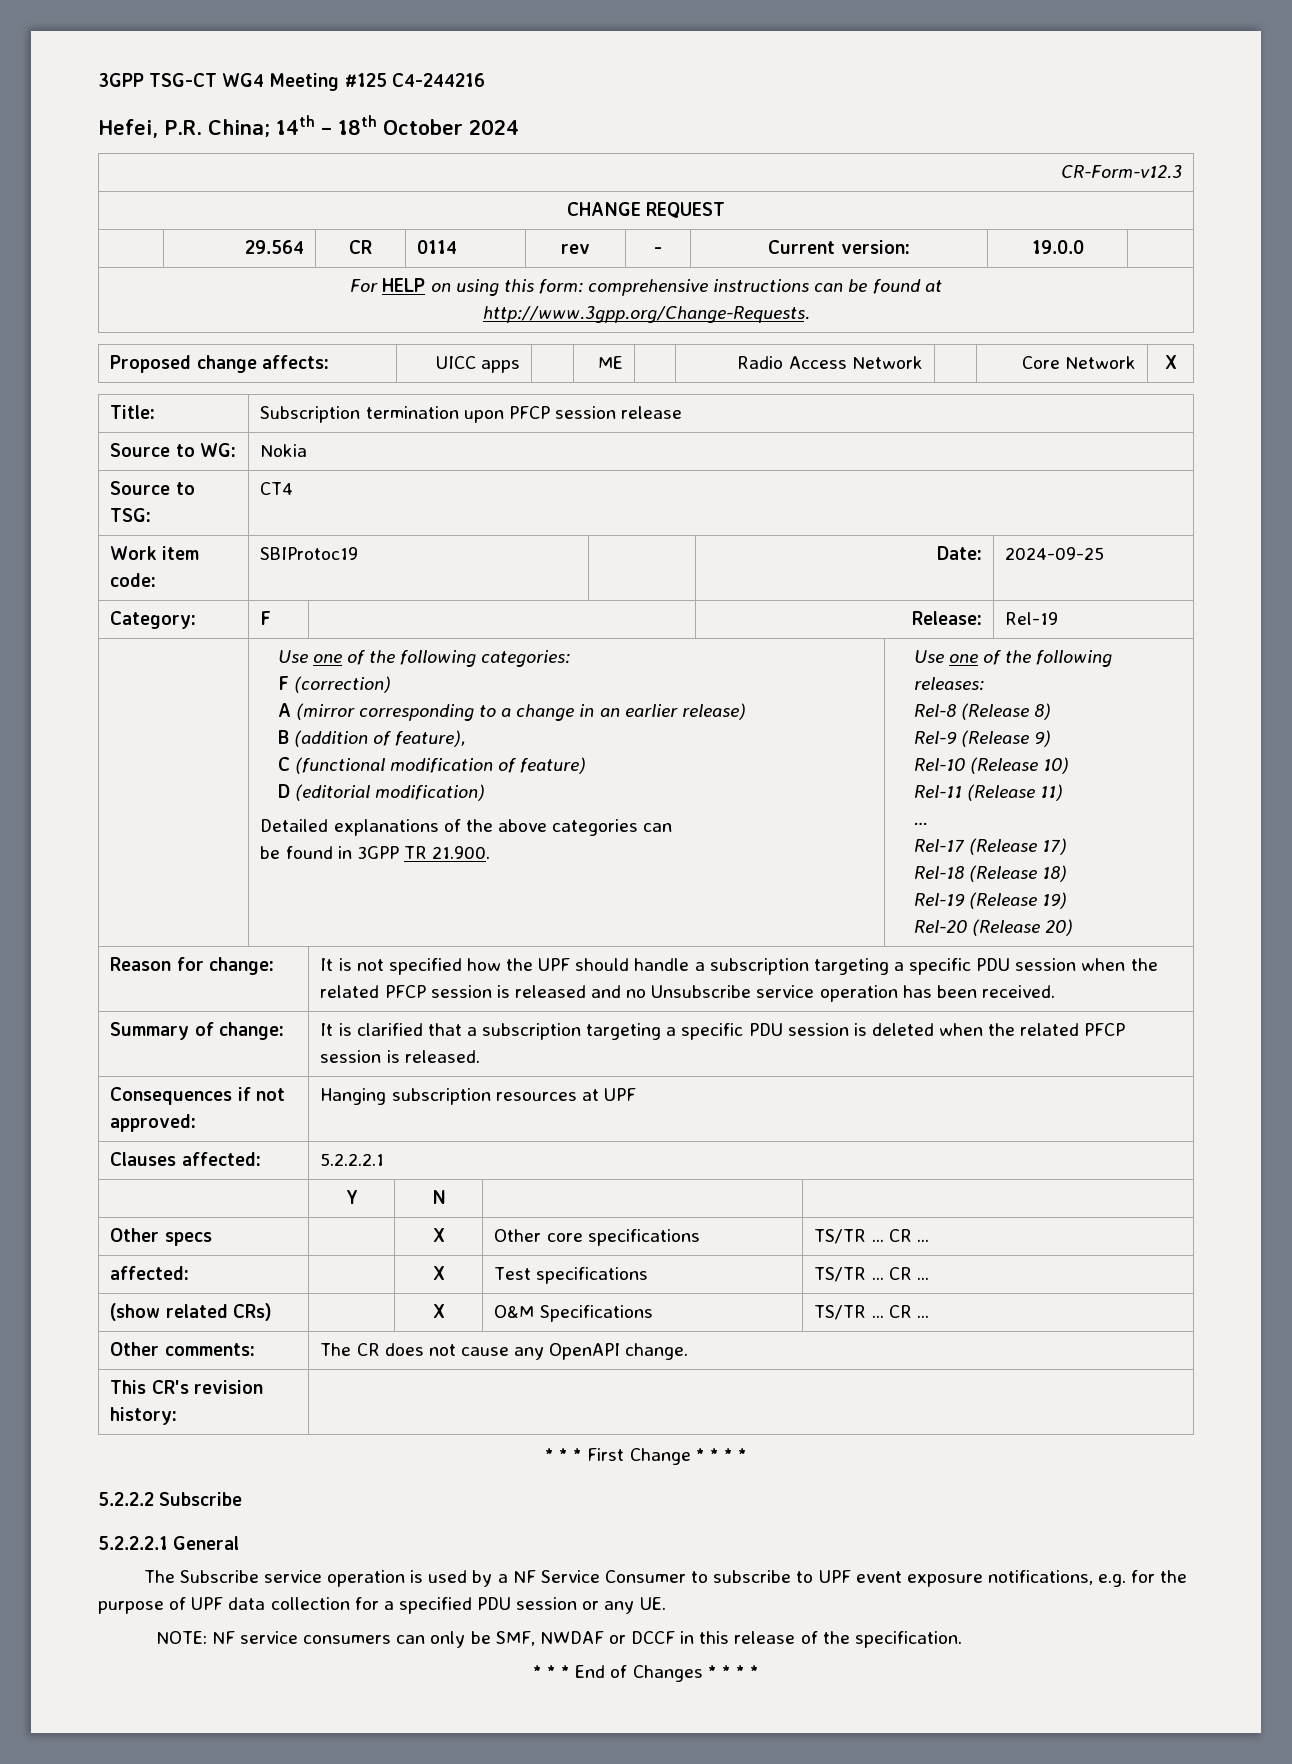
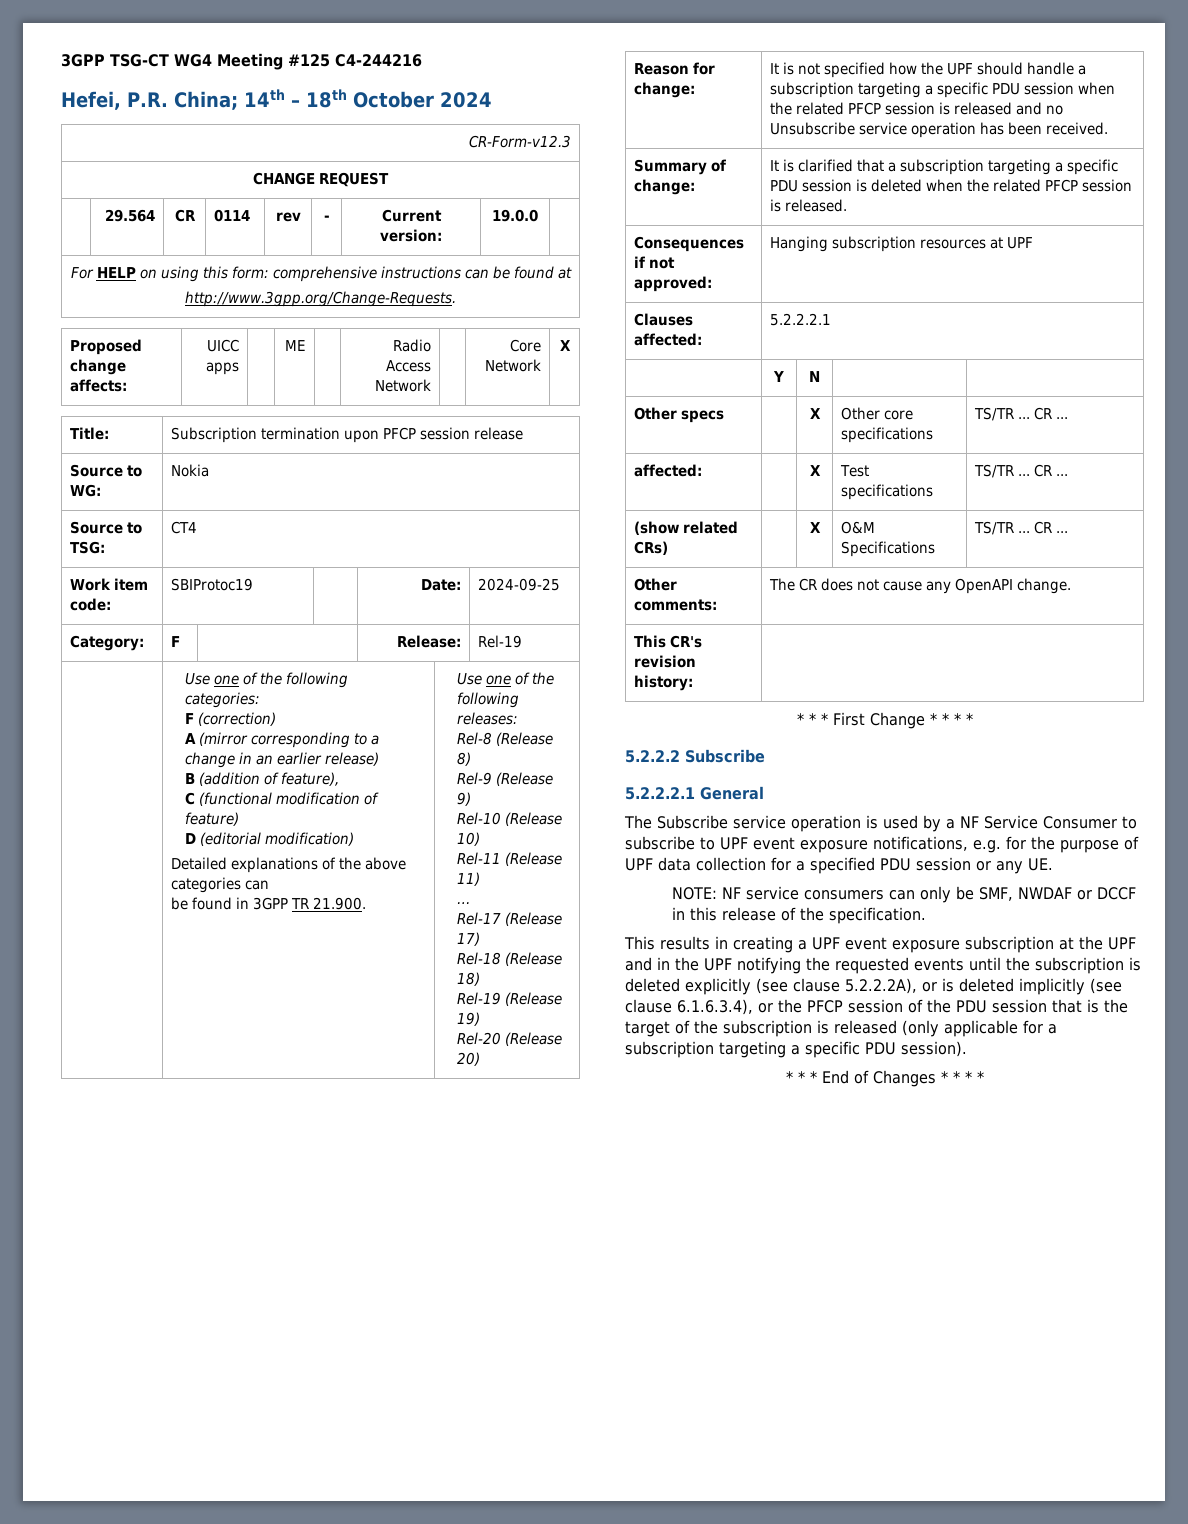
+ This results in creating a UPF event exposure subscription at the UPF and in the UPF notifying the requested events until the subscription is deleted explicitly (see clause 5.2.2.2A), or is deleted implicitly (see clause 6.1.6.3.4), or the PFCP session of the PDU session that is the target of the subscription is released (only applicable for a subscription targeting a specific PDU session).

